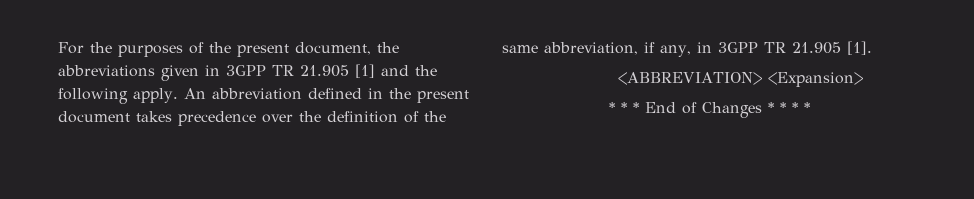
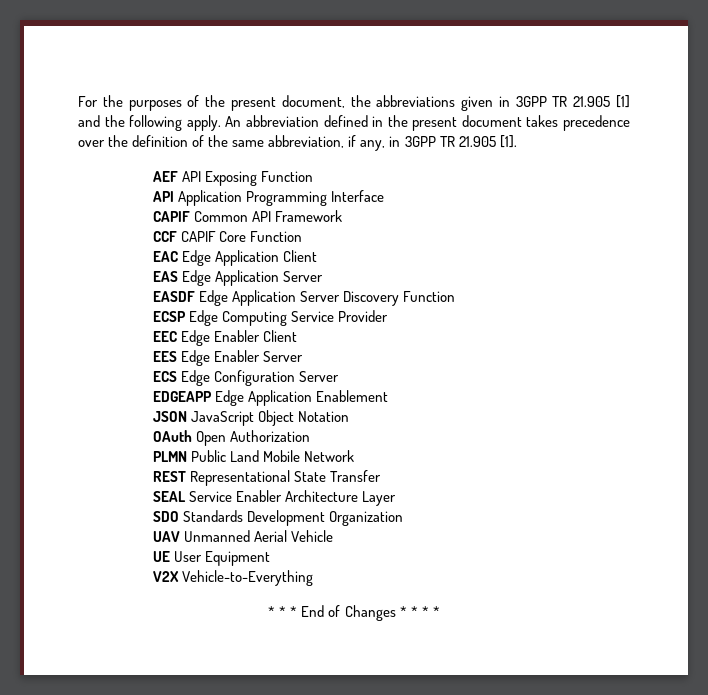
- <ABBREVIATION> <Expansion>
+ AEF API Exposing Function
+ API Application Programming Interface
+ CAPIF Common API Framework
+ CCF CAPIF Core Function
+ EAC Edge Application Client
+ EAS Edge Application Server
+ EASDF Edge Application Server Discovery Function
+ ECSP Edge Computing Service Provider
+ EEC Edge Enabler Client
+ EES Edge Enabler Server
+ ECS Edge Configuration Server
+ EDGEAPP Edge Application Enablement
+ JSON JavaScript Object Notation
+ OAuth Open Authorization
+ PLMN Public Land Mobile Network
+ REST Representational State Transfer
+ SEAL Service Enabler Architecture Layer
+ SDO Standards Development Organization
+ UAV Unmanned Aerial Vehicle
+ UE User Equipment
+ V2X Vehicle-to-Everything

